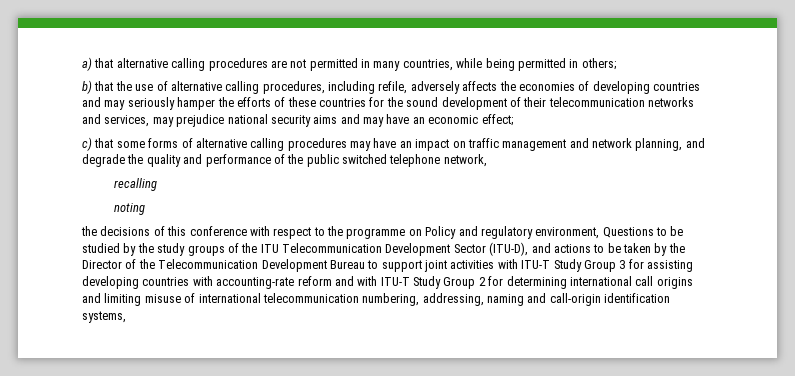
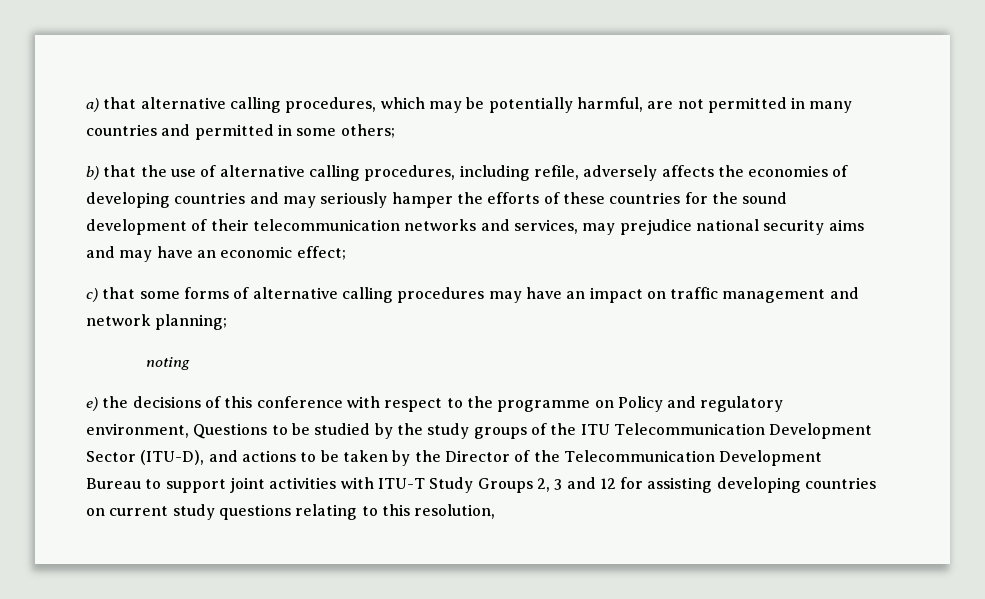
- a) that alternative calling procedures are not permitted in many countries, while being permitted in others;
+ a) that alternative calling procedures, which may be potentially harmful, are not permitted in many countries and permitted in some others;
- c) that some forms of alternative calling procedures may have an impact on traffic management and network planning, and degrade the quality and performance of the public switched telephone network,
- recalling
+ c) that some forms of alternative calling procedures may have an impact on traffic management and network planning;
- the decisions of this conference with respect to the programme on Policy and regulatory environment, Questions to be studied by the study groups of the ITU Telecommunication Development Sector (ITU-D), and actions to be taken by the Director of the Telecommunication Development Bureau to support joint activities with ITU-T Study Group 3 for assisting developing countries with accounting-rate reform and with ITU-T Study Group 2 for determining international call origins and limiting misuse of international telecommunication numbering, addressing, naming and call-origin identification systems,
+ e) the decisions of this conference with respect to the programme on Policy and regulatory environment, Questions to be studied by the study groups of the ITU Telecommunication Development Sector (ITU-D), and actions to be taken by the Director of the Telecommunication Development Bureau to support joint activities with ITU-T Study Groups 2, 3 and 12 for assisting developing countries on current study questions relating to this resolution,

